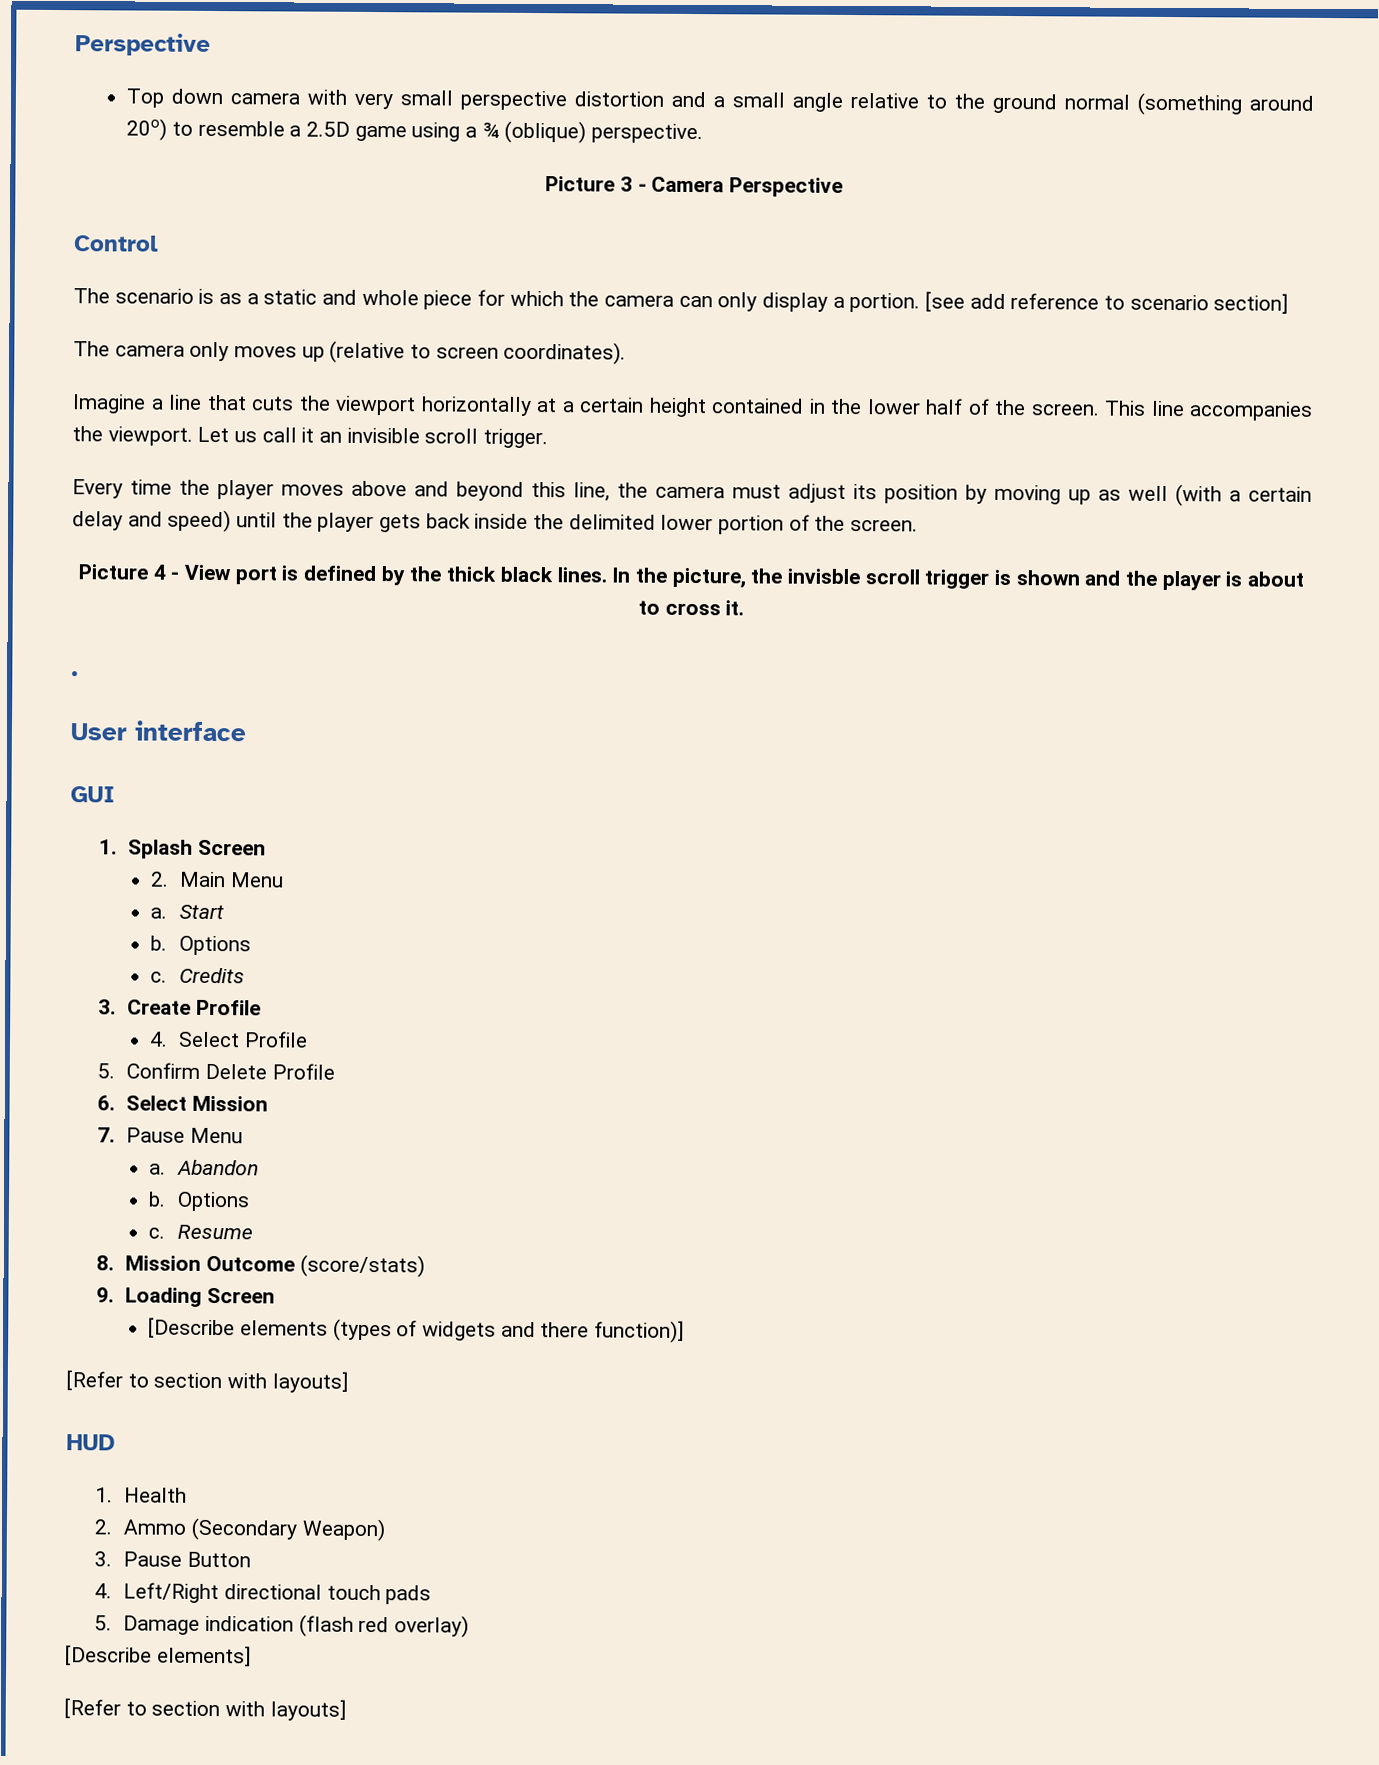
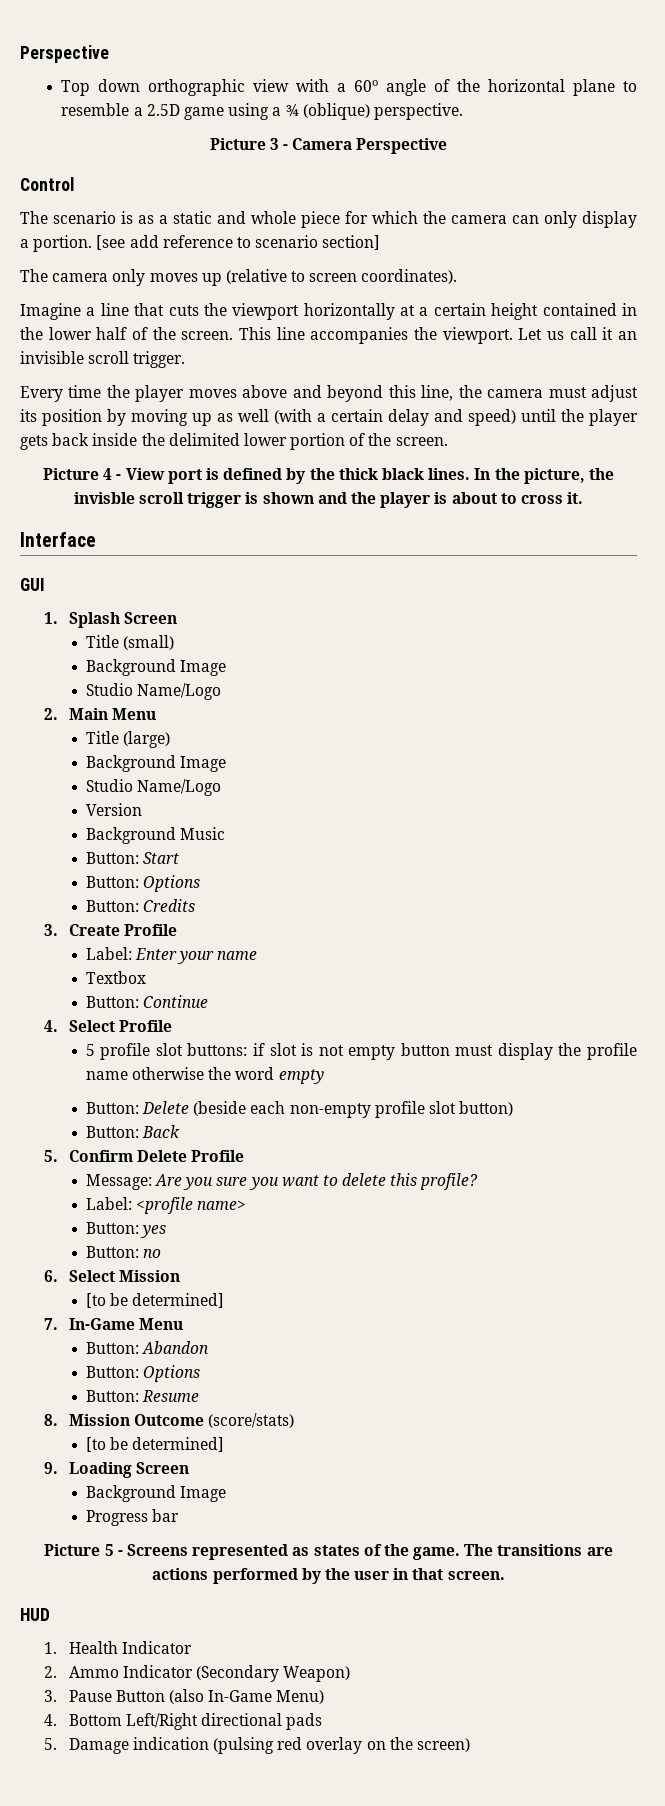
- Top down camera with very small perspective distortion and a small angle relative to the ground normal (something around 20o) to resemble a 2.5D game using a ¾ (oblique) perspective.
+ Top down orthographic view with a 60o angle of the horizontal plane to resemble a 2.5D game using a ¾ (oblique) perspective.
- .
- User interface
+ Interface
+ Title (small)
+ Background Image
+ Studio Name/Logo
  2. Main Menu
- a. Start
- b. Options
- c. Credits
+ Title (large)
+ Background Image
+ Studio Name/Logo
+ Version
+ Background Music
+ Button: Start
+ Button: Options
+ Button: Credits
+ Label: Enter your name
+ Textbox
+ Button: Continue
  4. Select Profile
+ 5 profile slot buttons: if slot is not empty button must display the profile name otherwise the word empty
+ Button: Delete (beside each non-empty profile slot button)
+ Button: Back
  5. Confirm Delete Profile
+ Message: Are you sure you want to delete this profile?
+ Label: <profile name>
+ Button: yes
+ Button: no
  6. Select Mission
+ [to be determined]
- 7. Pause Menu
- a. Abandon
- b. Options
- c. Resume
+ 7. In-Game Menu
+ Button: Abandon
+ Button: Options
+ Button: Resume
  8. Mission Outcome (score/stats)
+ [to be determined]
  9. Loading Screen
- [Describe elements (types of widgets and there function)]
- [Refer to section with layouts]
+ Background Image
+ Progress bar
+ Picture 5 - Screens represented as states of the game. The transitions are actions performed by the user in that screen.
- 1. Health
+ 1. Health Indicator
- 2. Ammo (Secondary Weapon)
+ 2. Ammo Indicator (Secondary Weapon)
- 3. Pause Button
- 4. Left/Right directional touch pads
+ 3. Pause Button (also In-Game Menu)
+ 4. Bottom Left/Right directional pads
- 5. Damage indication (flash red overlay)
- [Describe elements]
- [Refer to section with layouts]
+ 5. Damage indication (pulsing red overlay on the screen)

